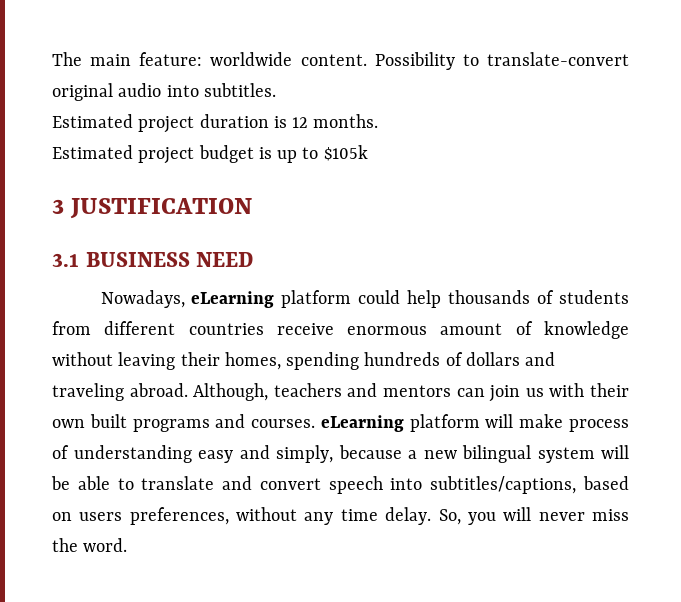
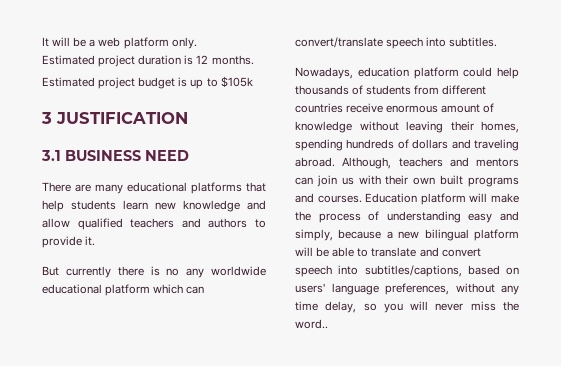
- The main feature: worldwide content. Possibility to translate-convert original audio into subtitles.
+ It will be a web platform only.
+ There are many educational platforms that help students learn new knowledge and allow qualified teachers and authors to provide it.
+ But currently there is no any worldwide educational platform which can convert/translate speech into subtitles.
- Nowadays, eLearning platform could help thousands of students from different countries receive enormous amount of knowledge without leaving their homes, spending hundreds of dollars and traveling abroad.
+ Nowadays, education platform could help thousands of students from different countries receive enormous amount of knowledge without leaving their homes, spending hundreds of dollars and traveling abroad.
- Although, teachers and mentors can join us with their own built programs and courses. eLearning platform will make process of understanding easy and simply, because a new bilingual system will be able to translate and convert speech into subtitles/captions, based on users preferences, without any time delay. So, you will never miss the word.
+ Although, teachers and mentors can join us with their own built programs and courses. Education platform will make the process of understanding easy and simply, because a new bilingual platform will be able to translate and convert speech into subtitles/captions, based on users' language preferences, without any time delay, so you will never miss the word..

